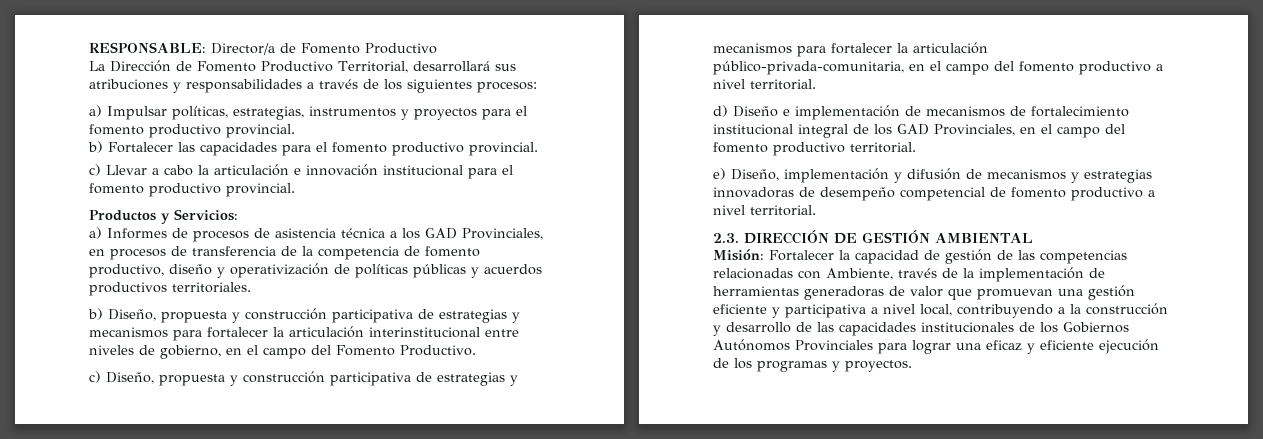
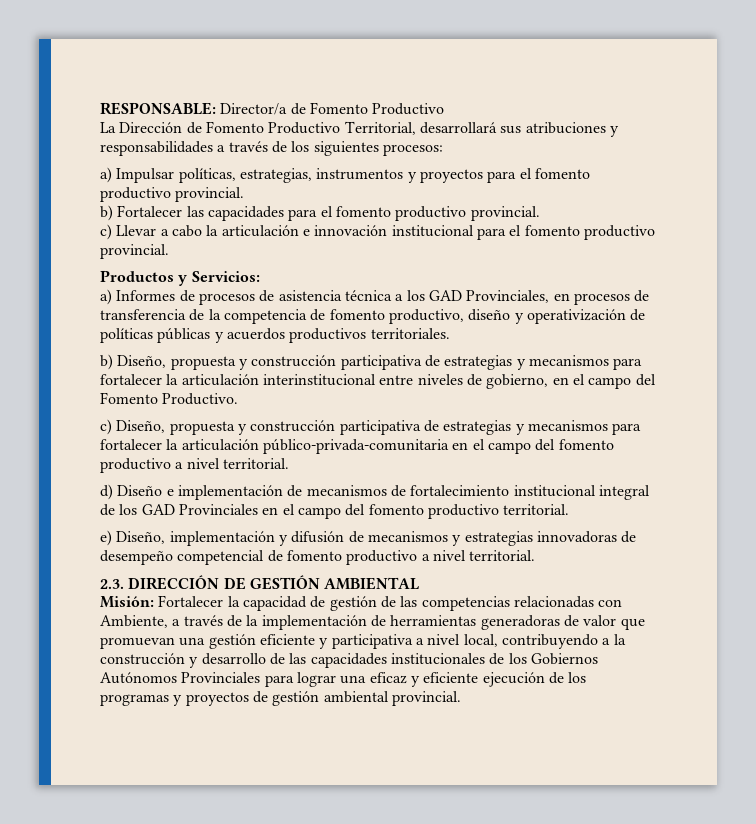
- c) Diseño, propuesta y construcción participativa de estrategias y mecanismos para fortalecer la articulación público-privada-comunitaria, en el campo del fomento productivo a nivel territorial.
+ c) Diseño, propuesta y construcción participativa de estrategias y mecanismos para fortalecer la articulación público-privada-comunitaria en el campo del fomento productivo a nivel territorial.
- d) Diseño e implementación de mecanismos de fortalecimiento institucional integral de los GAD Provinciales, en el campo del fomento productivo territorial.
+ d) Diseño e implementación de mecanismos de fortalecimiento institucional integral de los GAD Provinciales en el campo del fomento productivo territorial.
- Misión: Fortalecer la capacidad de gestión de las competencias relacionadas con Ambiente, través de la implementación de herramientas generadoras de valor que promuevan una gestión eficiente y participativa a nivel local, contribuyendo a la construcción y desarrollo de las capacidades institucionales de los Gobiernos Autónomos Provinciales para lograr una eficaz y eficiente ejecución de los programas y proyectos.
+ Misión: Fortalecer la capacidad de gestión de las competencias relacionadas con Ambiente, a través de la implementación de herramientas generadoras de valor que promuevan una gestión eficiente y participativa a nivel local, contribuyendo a la construcción y desarrollo de las capacidades institucionales de los Gobiernos Autónomos Provinciales para lograr una eficaz y eficiente ejecución de los programas y proyectos de gestión ambiental provincial.

